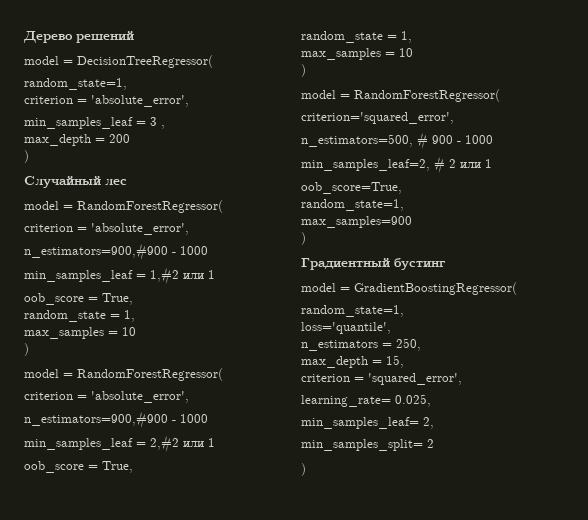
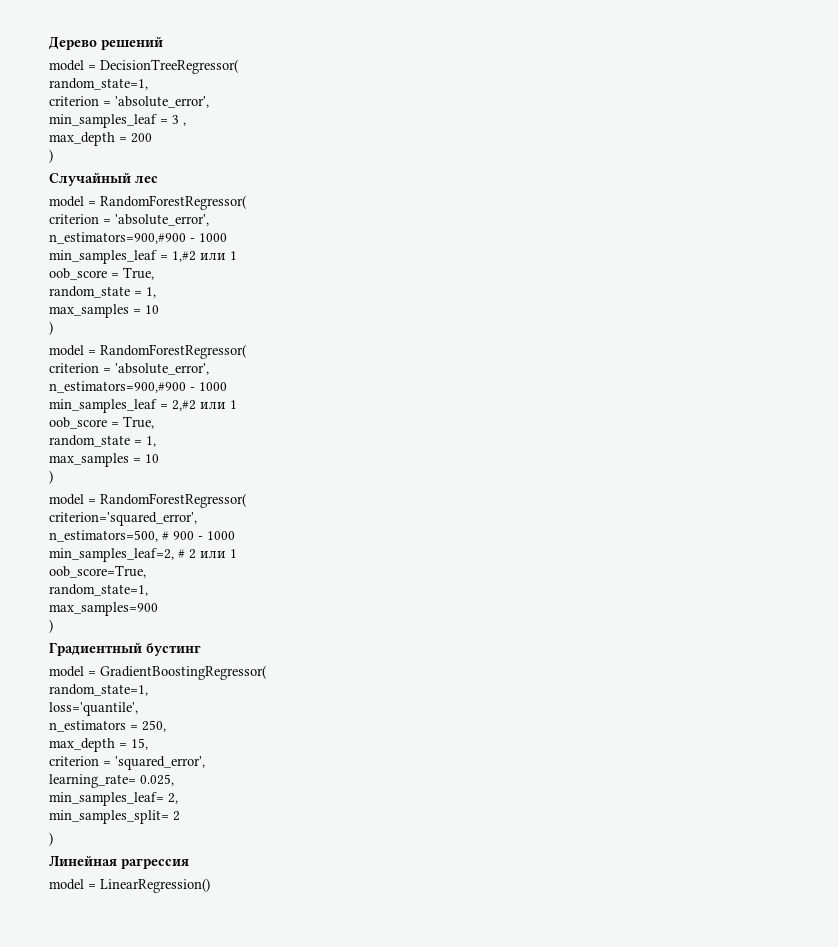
+ Линейная рагрессия
+ model = LinearRegression()

